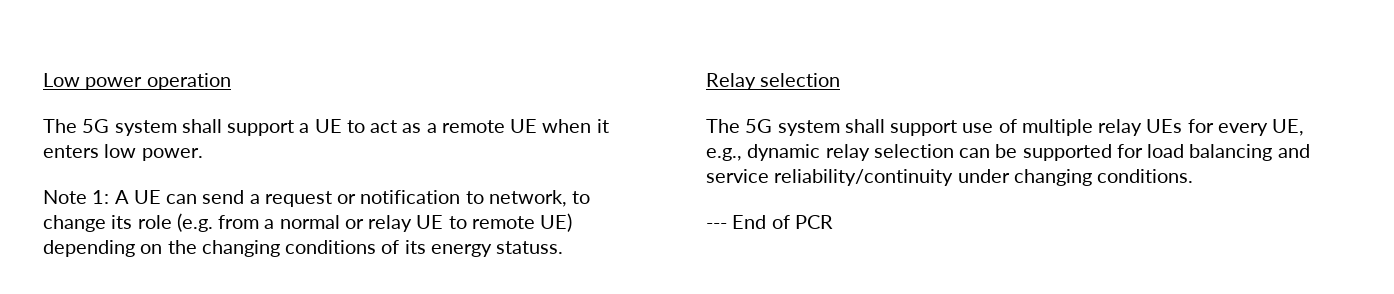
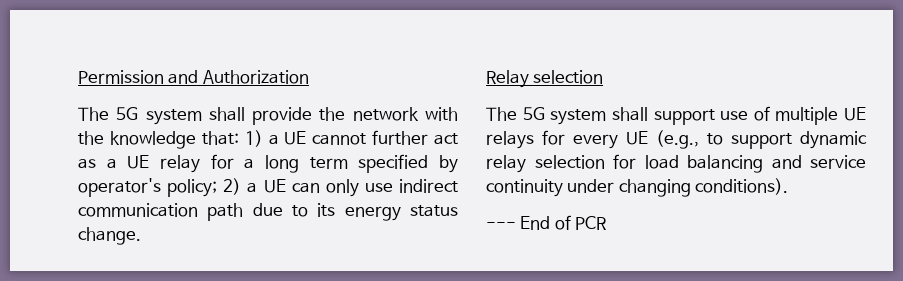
- Low power operation
- The 5G system shall support a UE to act as a remote UE when it enters low power.
- Note 1: A UE can send a request or notification to network, to change its role (e.g. from a normal or relay UE to remote UE) depending on the changing conditions of its energy statuss.
+ Permission and Authorization
+ The 5G system shall provide the network with the knowledge that: 1) a UE cannot further act as a UE relay for a long term specified by operator's policy; 2) a UE can only use indirect communication path due to its energy status change.
- The 5G system shall support use of multiple relay UEs for every UE, e.g., dynamic relay selection can be supported for load balancing and service reliability/continuity under changing conditions.
+ The 5G system shall support use of multiple UE relays for every UE (e.g., to support dynamic relay selection for load balancing and service continuity under changing conditions).

